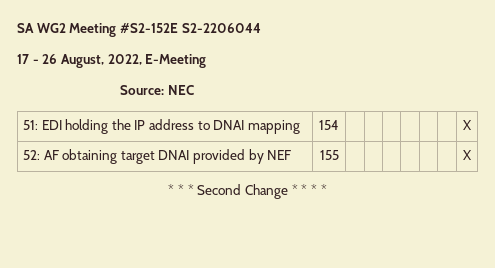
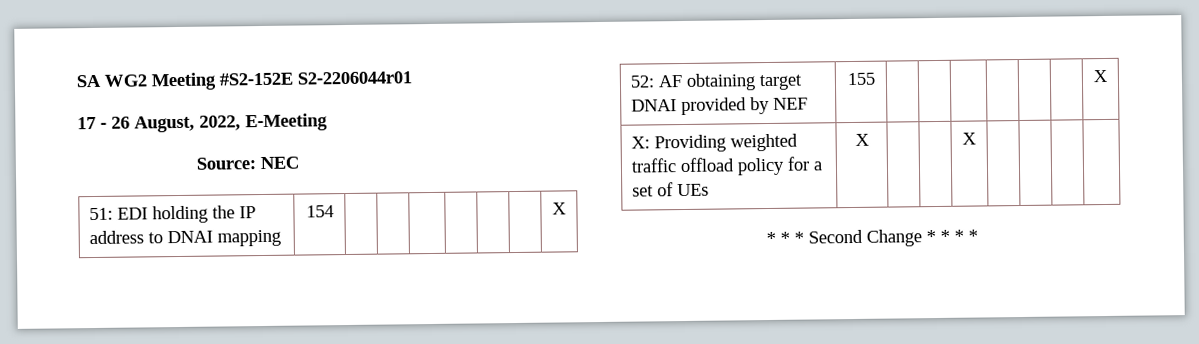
- SA WG2 Meeting #S2-152E S2-2206044
+ SA WG2 Meeting #S2-152E S2-2206044r01
+ X: Providing weighted traffic offload policy for a set of UEs | X | | | X | | | |

